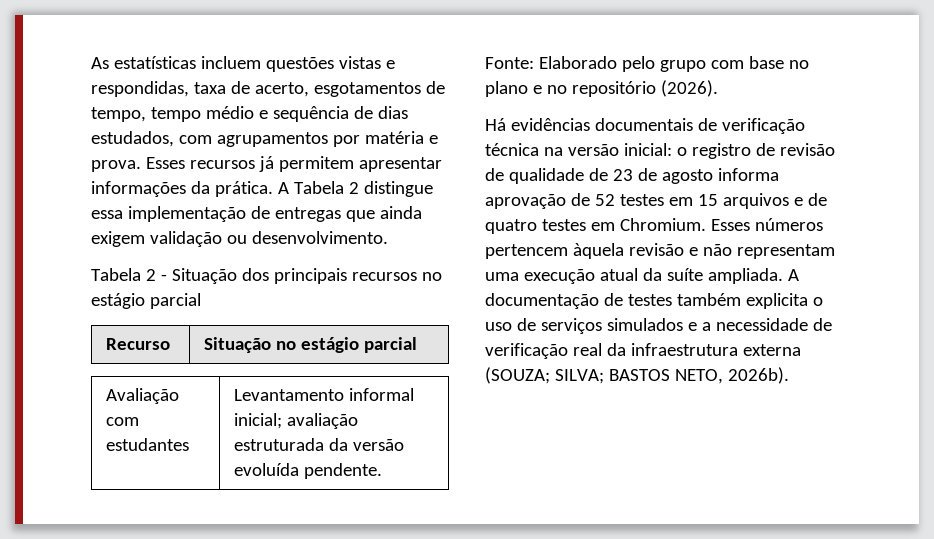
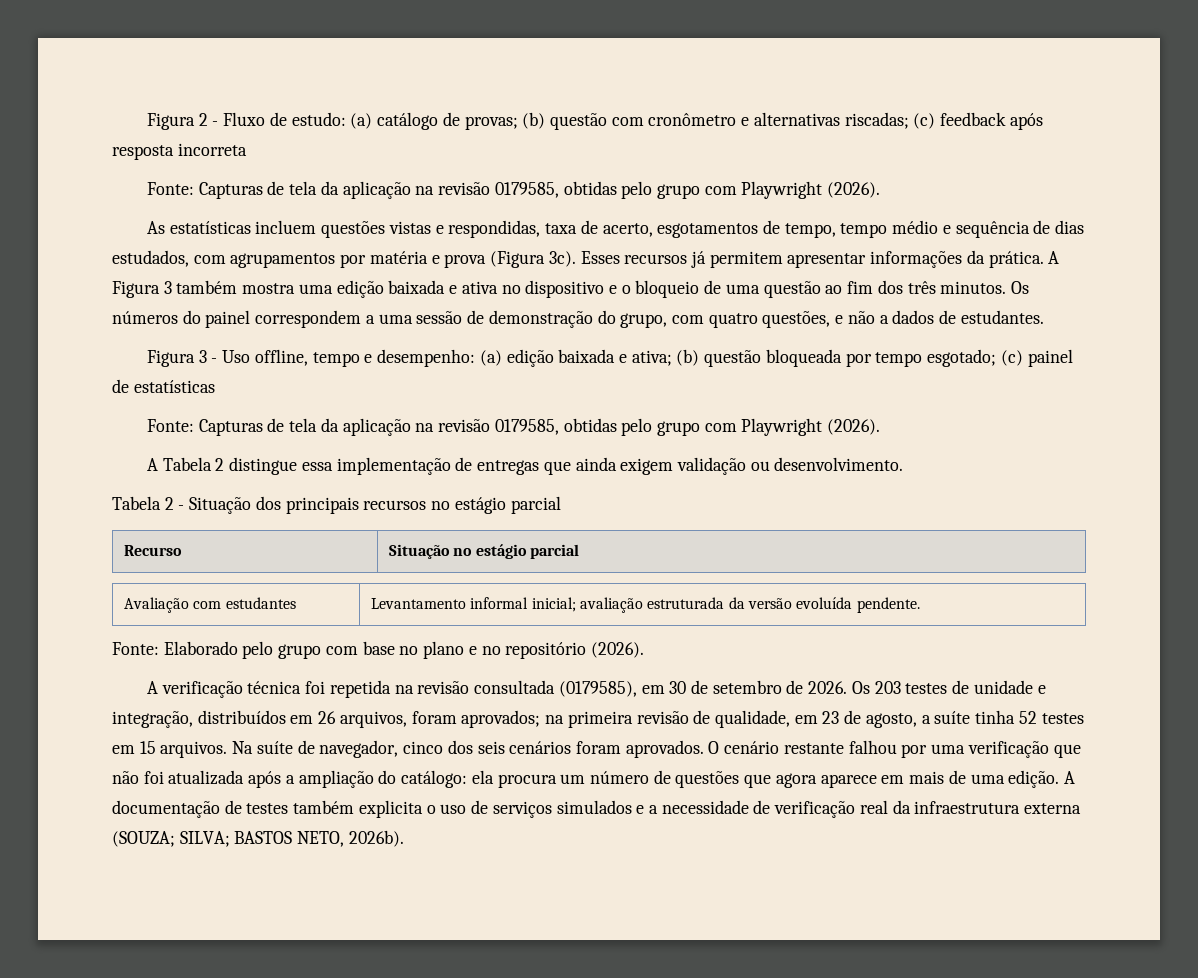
+ Figura 2 - Fluxo de estudo: (a) catálogo de provas; (b) questão com cronômetro e alternativas riscadas; (c) feedback após resposta incorreta
+ Fonte: Capturas de tela da aplicação na revisão 0179585, obtidas pelo grupo com Playwright (2026).
- As estatísticas incluem questões vistas e respondidas, taxa de acerto, esgotamentos de tempo, tempo médio e sequência de dias estudados, com agrupamentos por matéria e prova.
+ As estatísticas incluem questões vistas e respondidas, taxa de acerto, esgotamentos de tempo, tempo médio e sequência de dias estudados, com agrupamentos por matéria e prova (Figura 3c).
+ A Figura 3 também mostra uma edição baixada e ativa no dispositivo e o bloqueio de uma questão ao fim dos três minutos. Os números do painel correspondem a uma sessão de demonstração do grupo, com quatro questões, e não a dados de estudantes.
+ Figura 3 - Uso offline, tempo e desempenho: (a) edição baixada e ativa; (b) questão bloqueada por tempo esgotado; (c) painel de estatísticas
+ Fonte: Capturas de tela da aplicação na revisão 0179585, obtidas pelo grupo com Playwright (2026).
- Há evidências documentais de verificação técnica na versão inicial: o registro de revisão de qualidade de 23 de agosto informa aprovação de 52 testes em 15 arquivos e de quatro testes em Chromium. Esses números pertencem àquela revisão e não representam uma execução atual da suíte ampliada.
+ A verificação técnica foi repetida na revisão consultada (0179585), em 30 de setembro de 2026. Os 203 testes de unidade e integração, distribuídos em 26 arquivos, foram aprovados; na primeira revisão de qualidade, em 23 de agosto, a suíte tinha 52 testes em 15 arquivos. Na suíte de navegador, cinco dos seis cenários foram aprovados. O cenário restante falhou por uma verificação que não foi atualizada após a ampliação do catálogo: ela procura um número de questões que agora aparece em mais de uma edição.

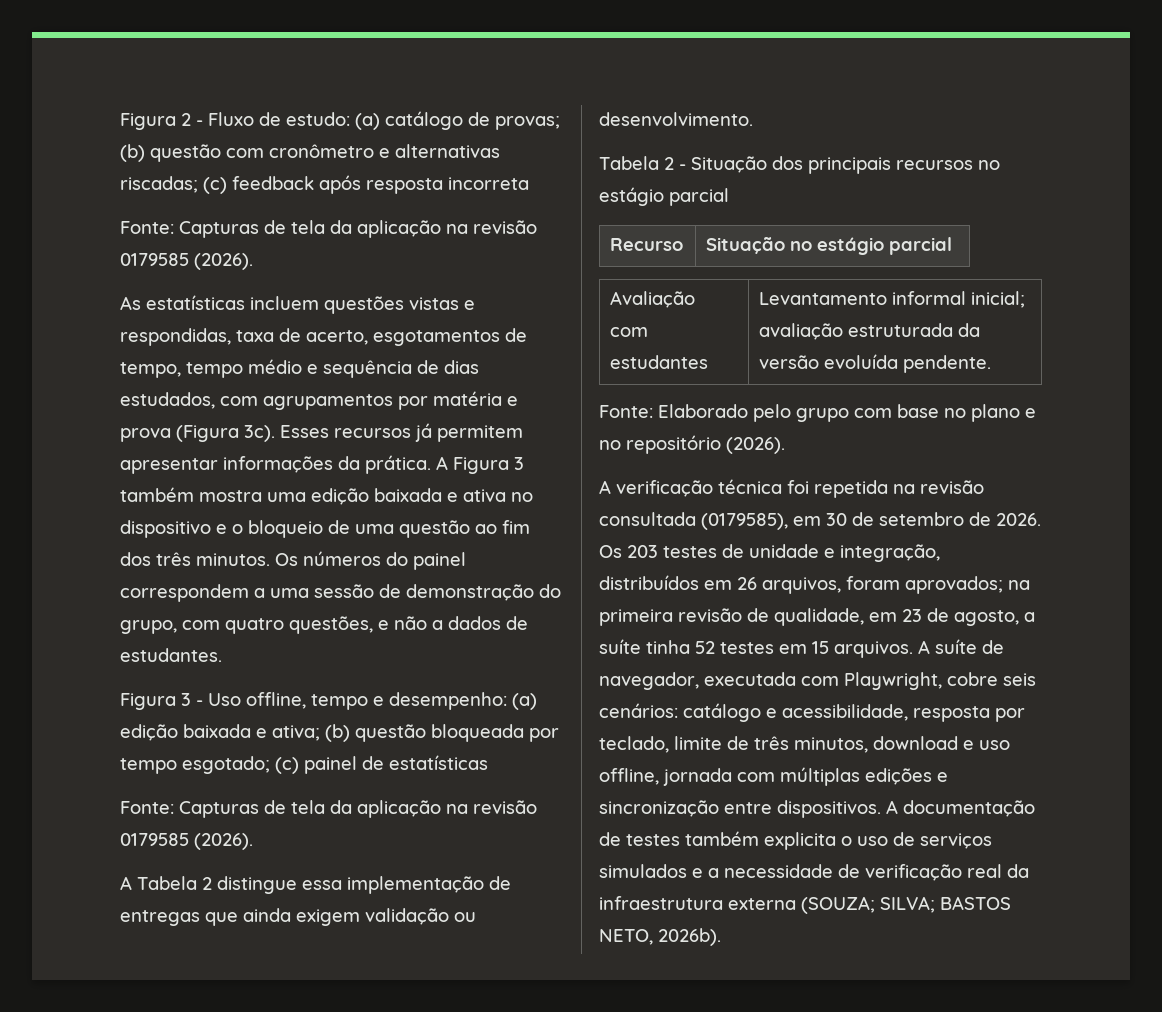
  Figura 2 - Fluxo de estudo: (a) catálogo de provas; (b) questão com cronômetro e alternativas riscadas; (c) feedback após resposta incorreta
- Fonte: Capturas de tela da aplicação na revisão 0179585, obtidas pelo grupo com Playwright (2026).
+ Fonte: Capturas de tela da aplicação na revisão 0179585 (2026).
  Figura 3 - Uso offline, tempo e desempenho: (a) edição baixada e ativa; (b) questão bloqueada por tempo esgotado; (c) painel de estatísticas
- Fonte: Capturas de tela da aplicação na revisão 0179585, obtidas pelo grupo com Playwright (2026).
+ Fonte: Capturas de tela da aplicação na revisão 0179585 (2026).
- Na suíte de navegador, cinco dos seis cenários foram aprovados. O cenário restante falhou por uma verificação que não foi atualizada após a ampliação do catálogo: ela procura um número de questões que agora aparece em mais de uma edição.
+ A suíte de navegador, executada com Playwright, cobre seis cenários: catálogo e acessibilidade, resposta por teclado, limite de três minutos, download e uso offline, jornada com múltiplas edições e sincronização entre dispositivos.

